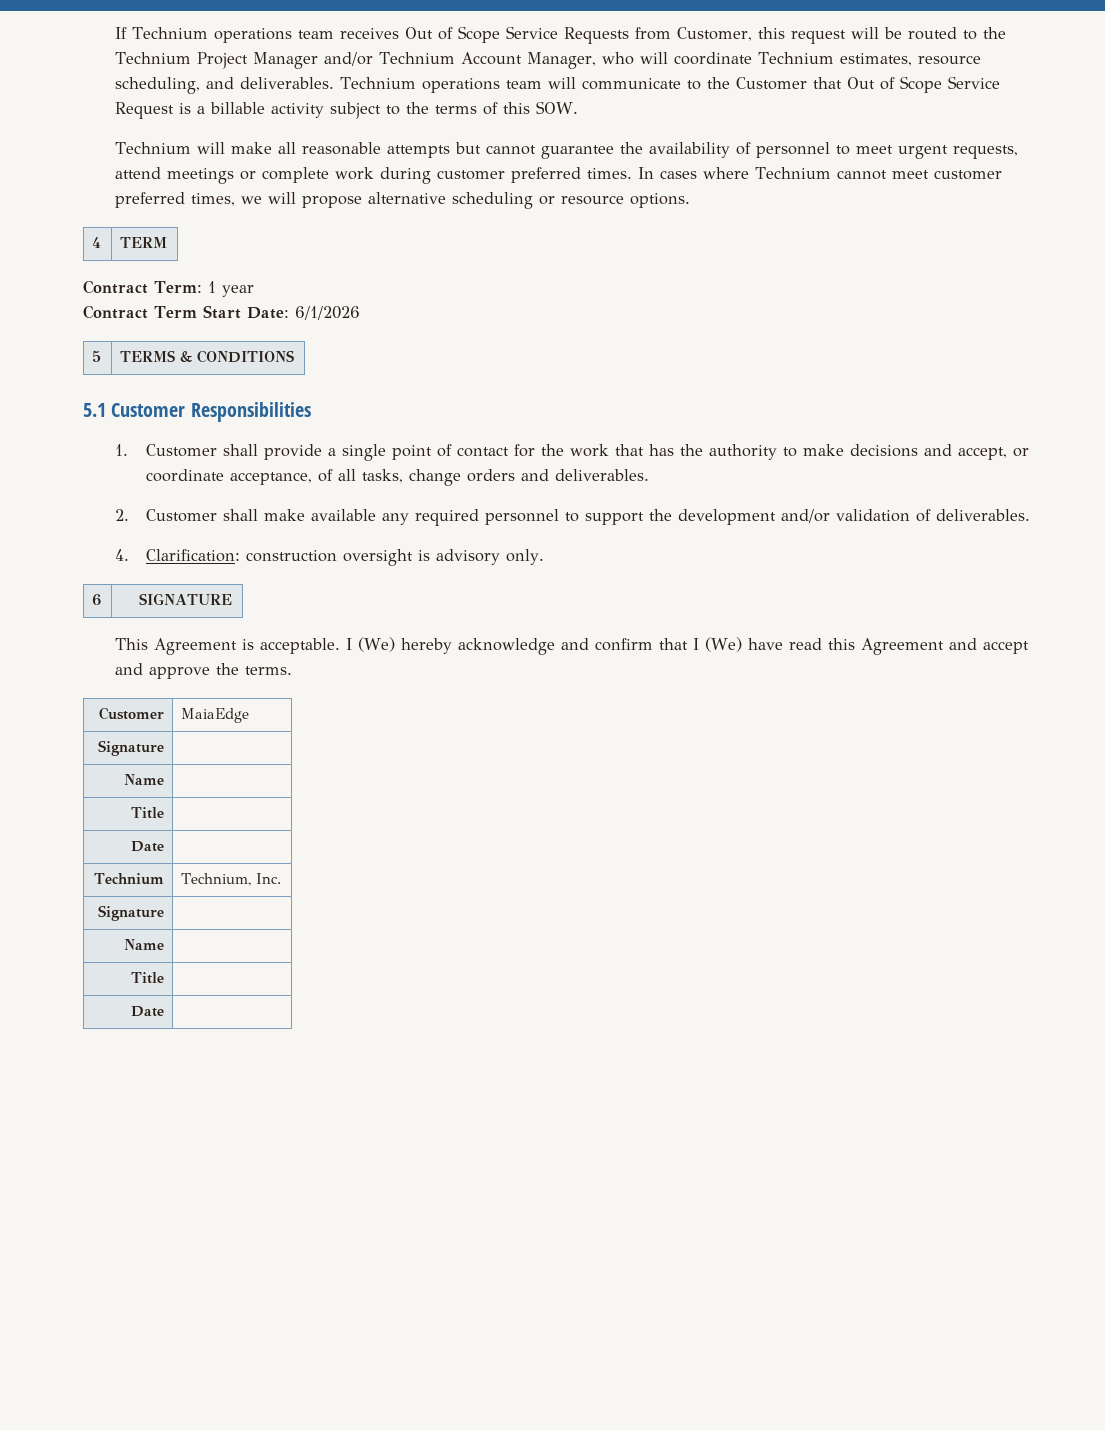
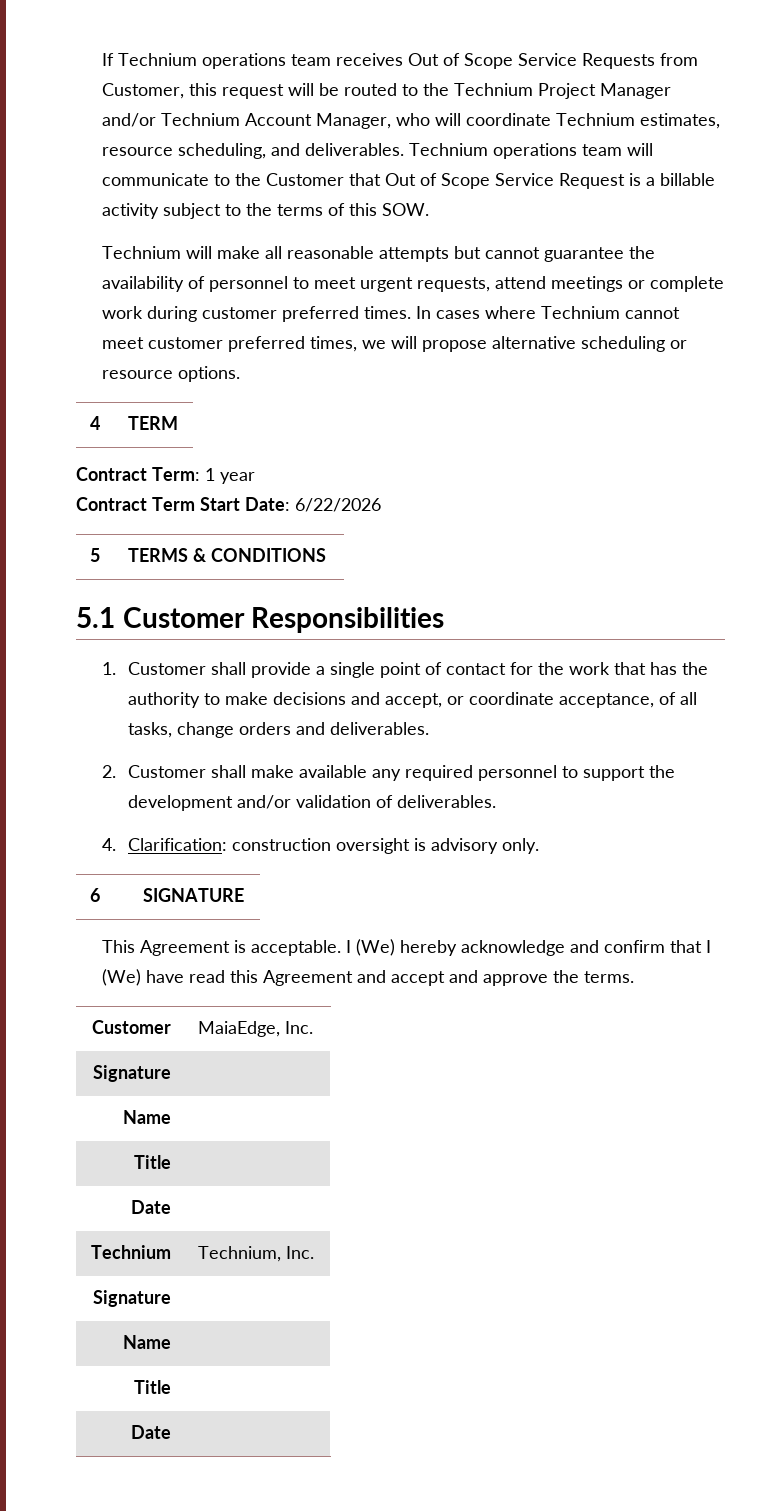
- Contract Term Start Date: 6/1/2026
+ Contract Term Start Date: 6/22/2026
- Customer | MaiaEdge
+ Customer | MaiaEdge, Inc.

